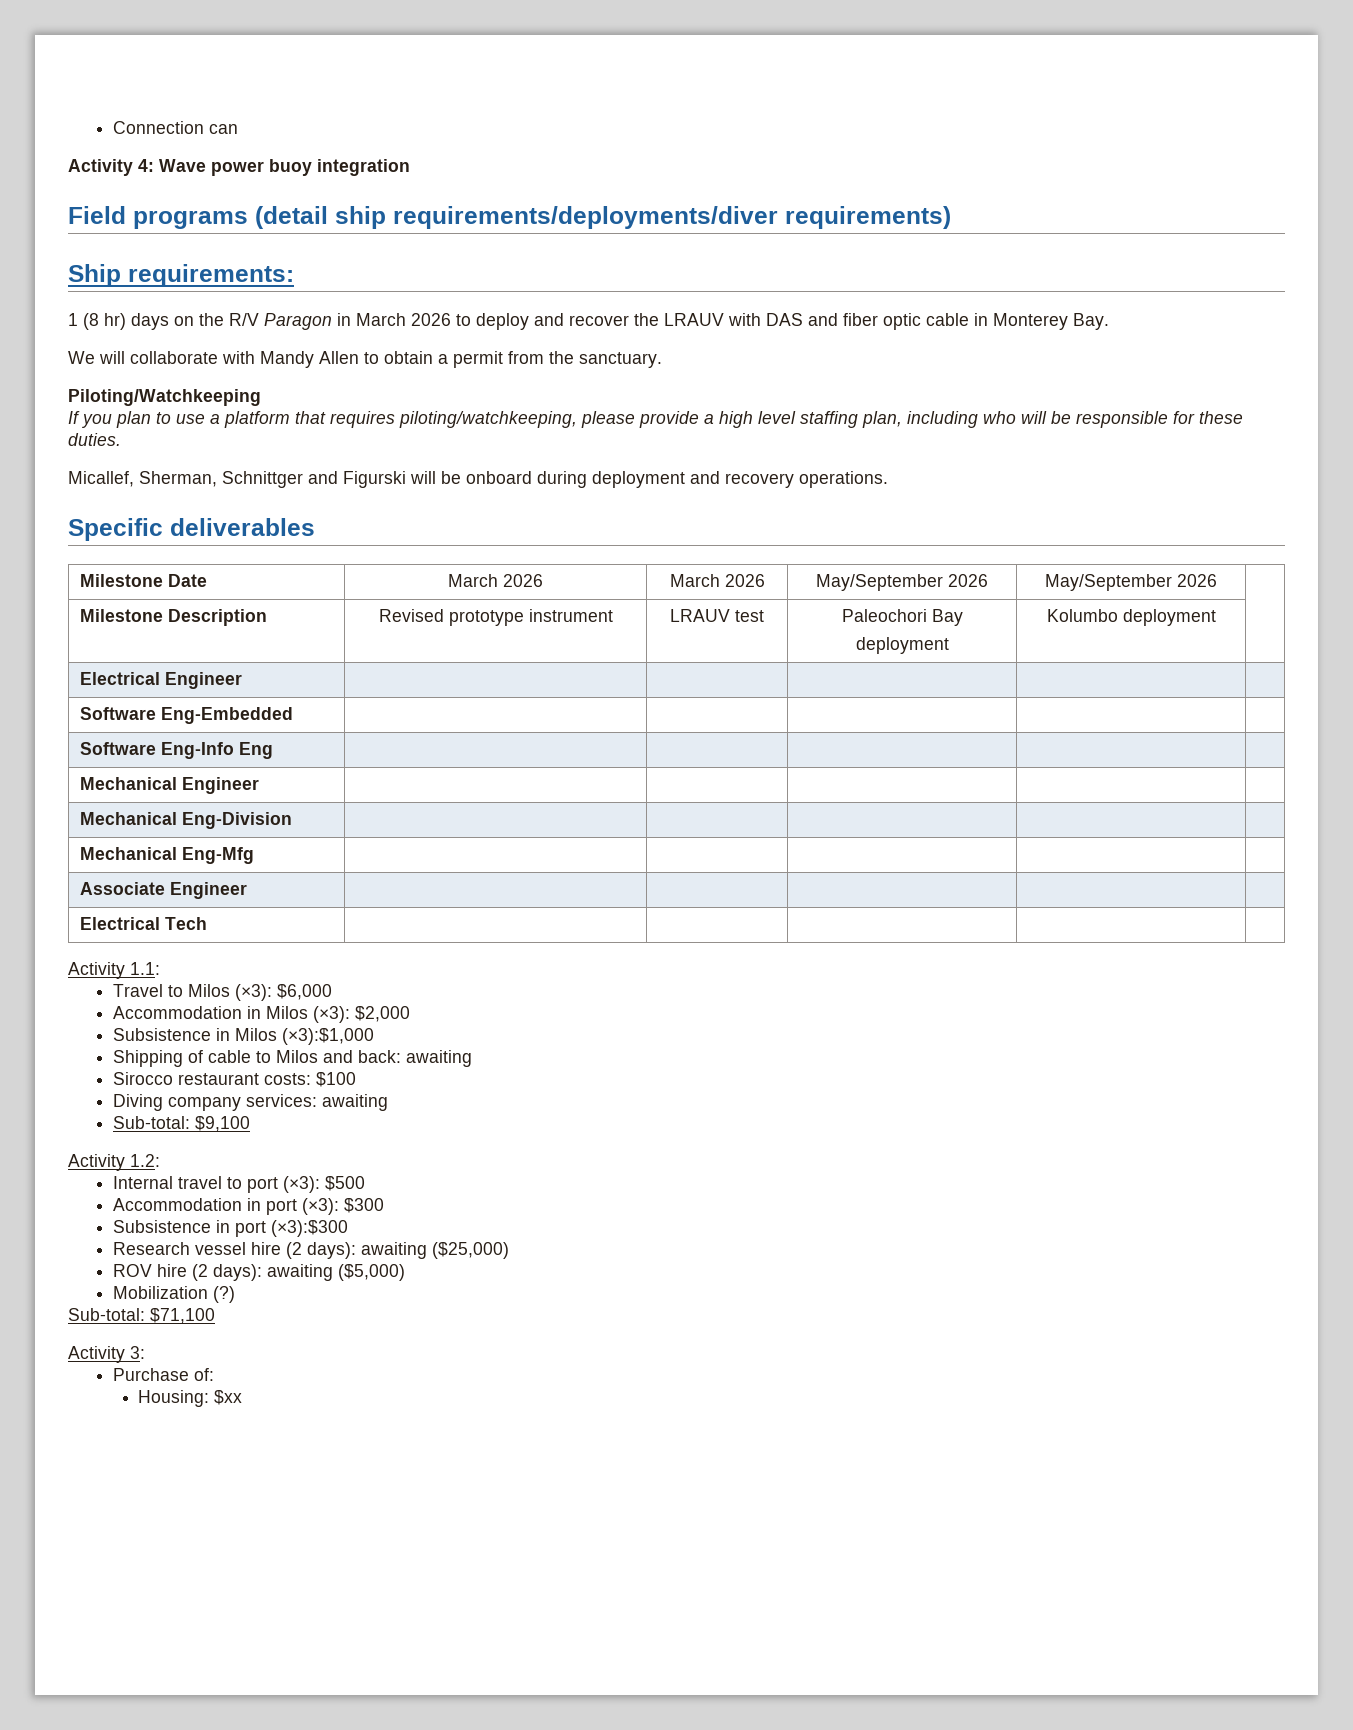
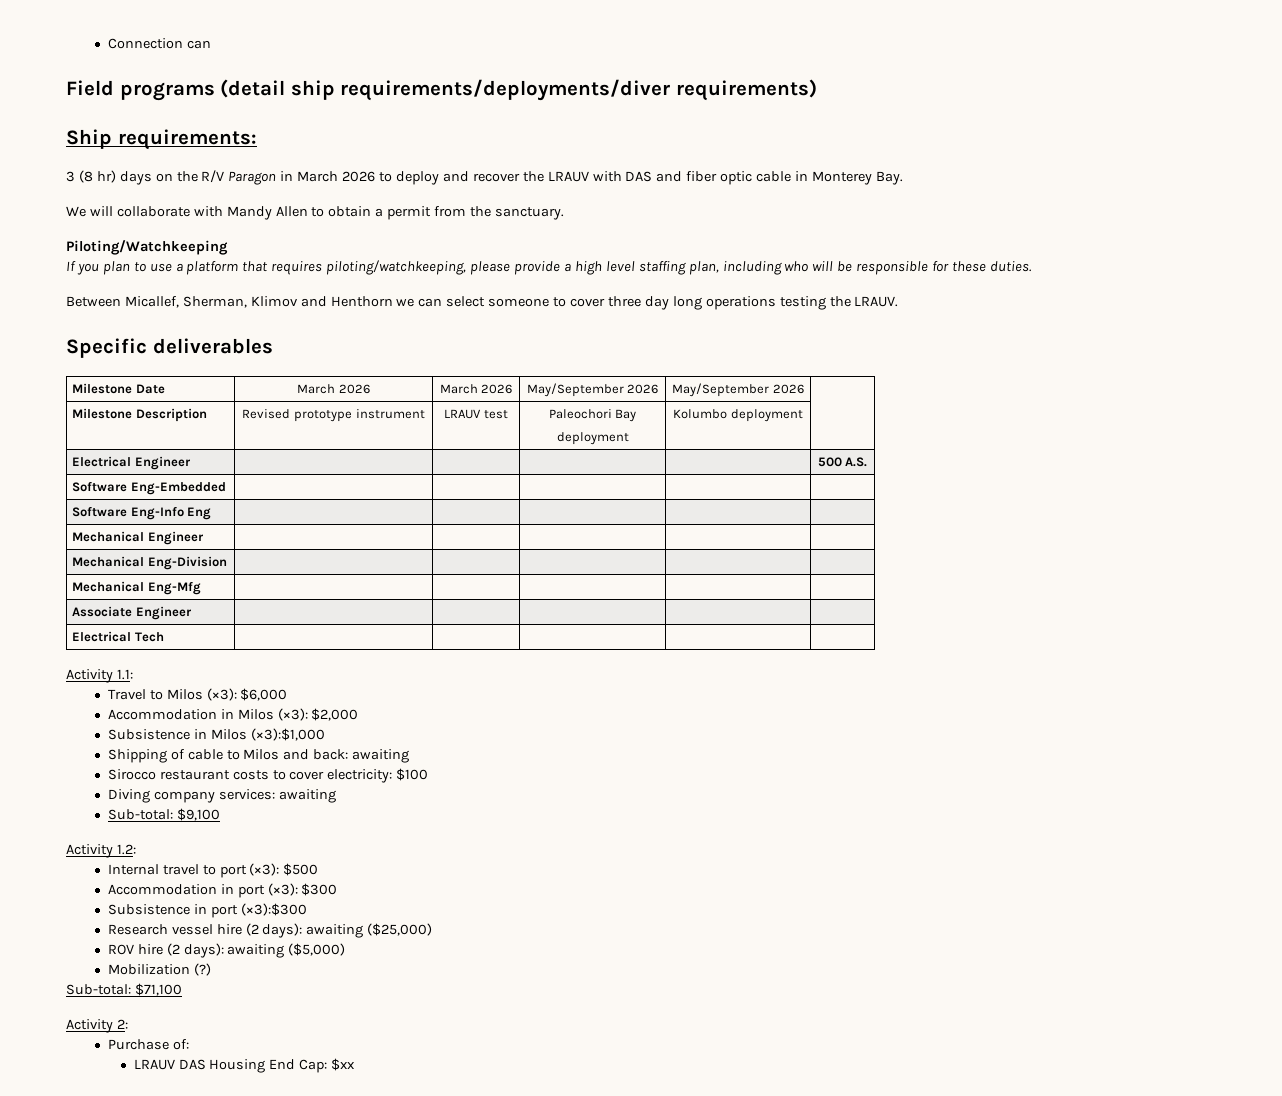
- Activity 4: Wave power buoy integration
- 1 (8 hr) days on the R/V Paragon in March 2026 to deploy and recover the LRAUV with DAS and fiber optic cable in Monterey Bay.
+ 3 (8 hr) days on the R/V Paragon in March 2026 to deploy and recover the LRAUV with DAS and fiber optic cable in Monterey Bay.
- Micallef, Sherman, Schnittger and Figurski will be onboard during deployment and recovery operations.
+ Between Micallef, Sherman, Klimov and Henthorn we can select someone to cover three day long operations testing the LRAUV.
- Electrical Engineer | | | | |
+ Electrical Engineer | | | | | 500 A.S.
- Sirocco restaurant costs: $100
+ Sirocco restaurant costs to cover electricity: $100
- Activity 3:
+ Activity 2:
- Housing: $xx
+ LRAUV DAS Housing End Cap: $xx

